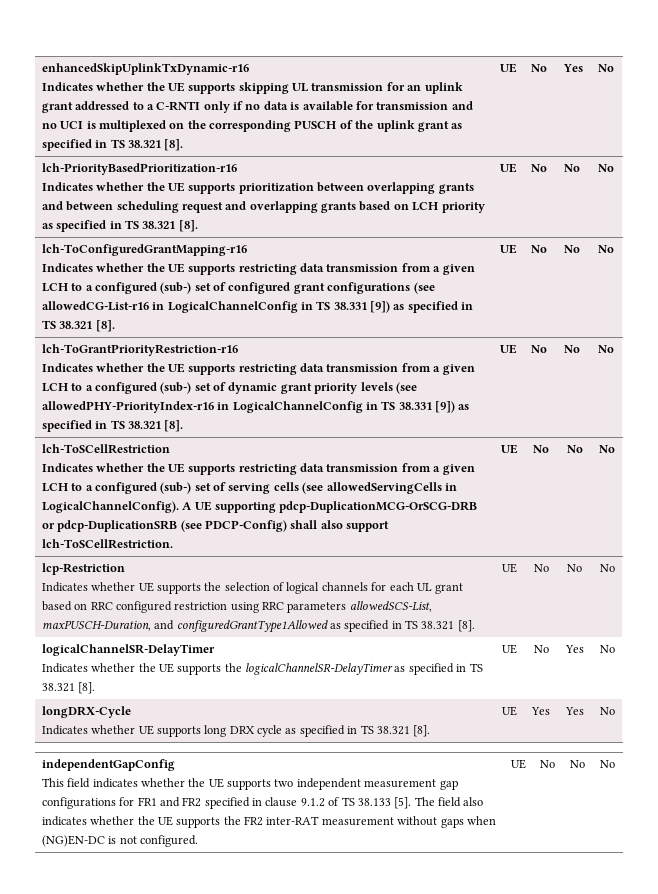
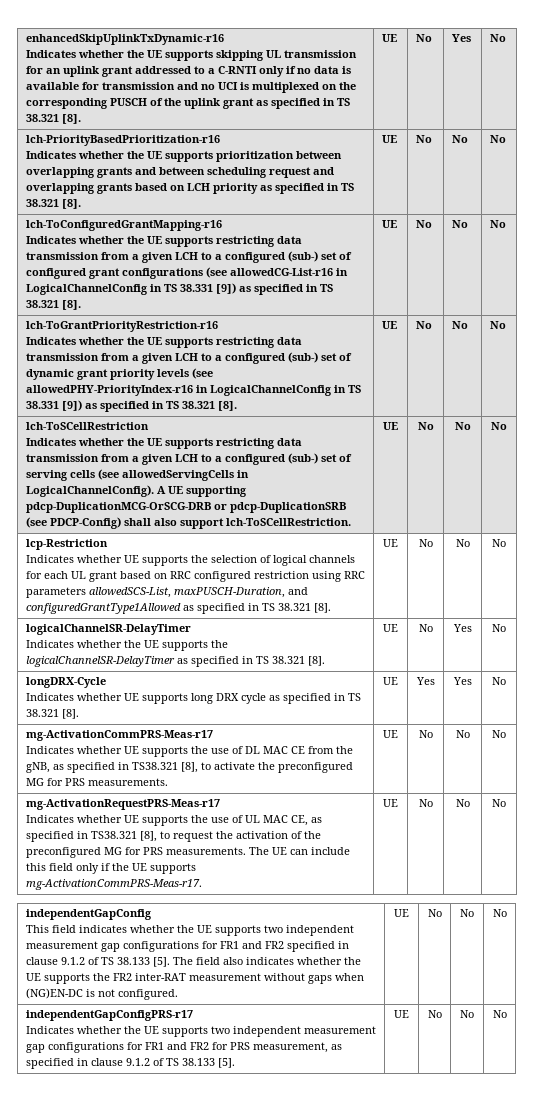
+ mg-ActivationCommPRS-Meas-r17
+ Indicates whether UE supports the use of DL MAC CE from the gNB, as specified in TS38.321 [8], to activate the preconfigured MG for PRS measurements. | UE | No | No | No
+ mg-ActivationRequestPRS-Meas-r17
+ Indicates whether UE supports the use of UL MAC CE, as specified in TS38.321 [8], to request the activation of the preconfigured MG for PRS measurements. The UE can include this field only if the UE supports mg-ActivationCommPRS-Meas-r17. | UE | No | No | No
+ independentGapConfigPRS-r17
+ Indicates whether the UE supports two independent measurement gap configurations for FR1 and FR2 for PRS measurement, as specified in clause 9.1.2 of TS 38.133 [5]. | UE | No | No | No

